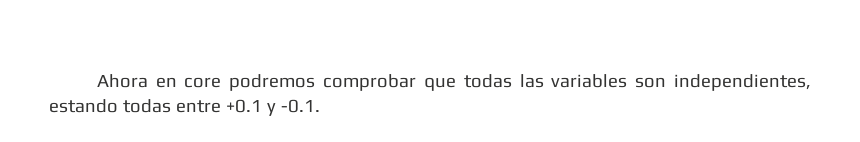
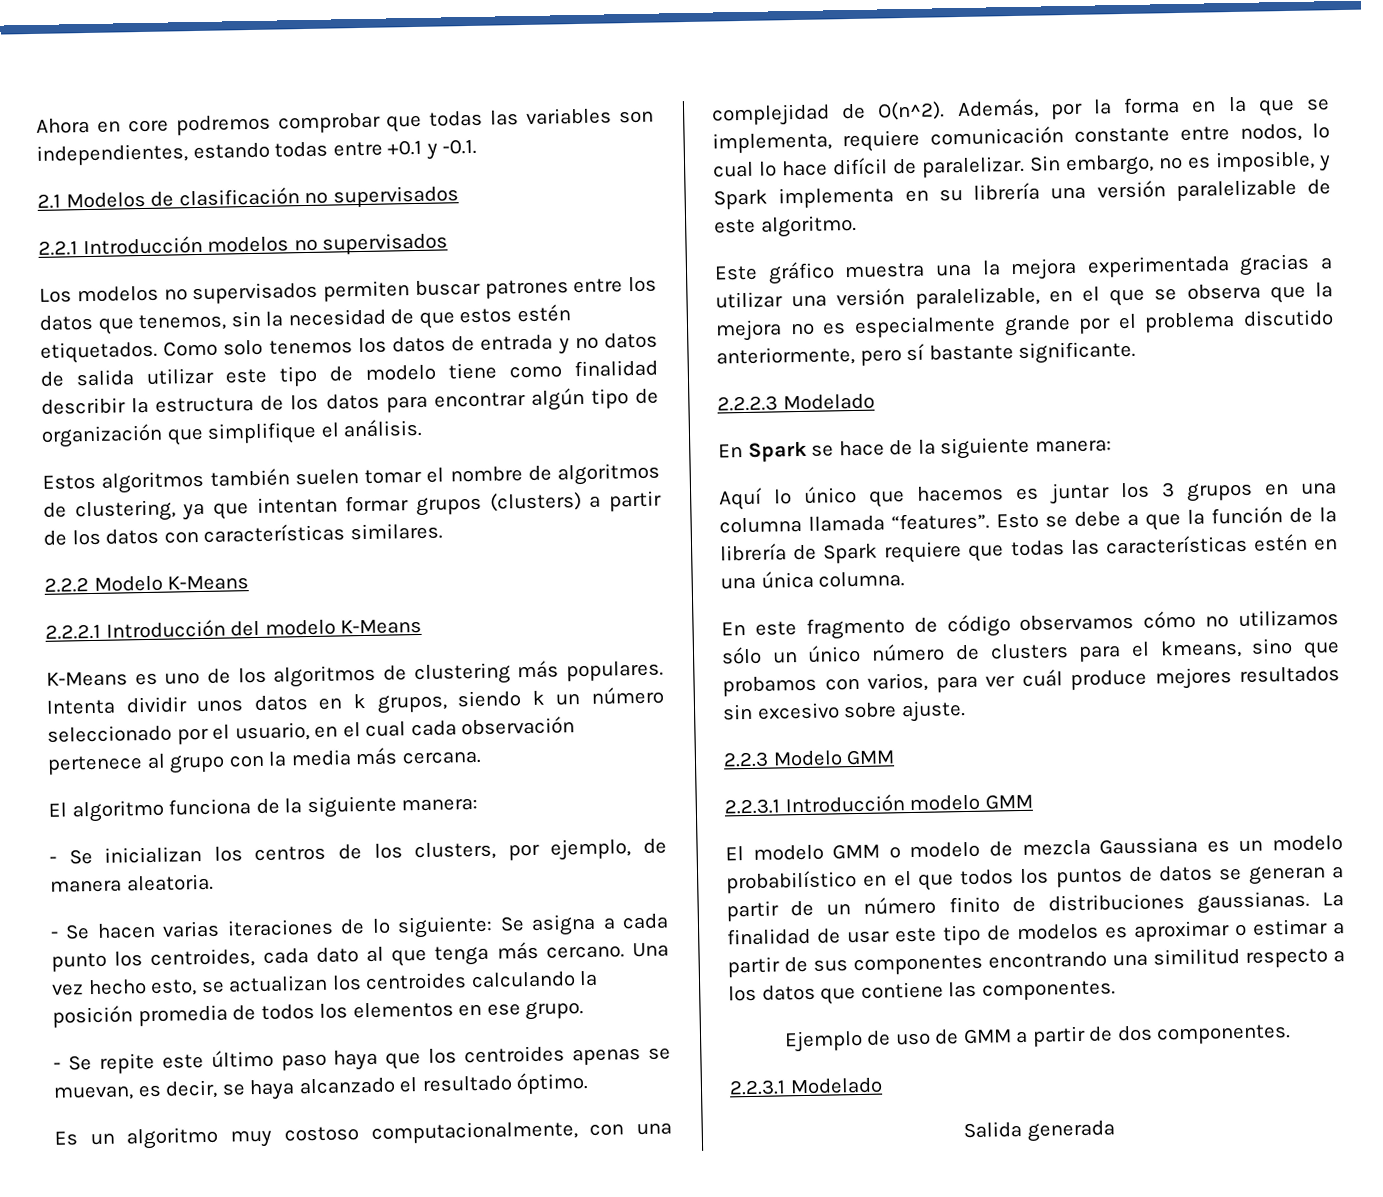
+ 2.1 Modelos de clasificación no supervisados
+ 2.2.1 Introducción modelos no supervisados
+ Los modelos no supervisados permiten buscar patrones entre los datos que tenemos, sin la necesidad de que estos estén etiquetados. Como solo tenemos los datos de entrada y no datos de salida utilizar este tipo de modelo tiene como finalidad describir la estructura de los datos para encontrar algún tipo de organización que simplifique el análisis.
+ Estos algoritmos también suelen tomar el nombre de algoritmos de clustering, ya que intentan formar grupos (clusters) a partir de los datos con características similares.
+ 2.2.2 Modelo K-Means
+ 2.2.2.1 Introducción del modelo K-Means
+ K-Means es uno de los algoritmos de clustering más populares. Intenta dividir unos datos en k grupos, siendo k un número seleccionado por el usuario, en el cual cada observación pertenece al grupo con la media más cercana.
+ El algoritmo funciona de la siguiente manera:
+ - Se inicializan los centros de los clusters, por ejemplo, de manera aleatoria.
+ - Se hacen varias iteraciones de lo siguiente: Se asigna a cada punto los centroides, cada dato al que tenga más cercano. Una vez hecho esto, se actualizan los centroides calculando la posición promedia de todos los elementos en ese grupo.
+ - Se repite este último paso haya que los centroides apenas se muevan, es decir, se haya alcanzado el resultado óptimo.
+ Es un algoritmo muy costoso computacionalmente, con una complejidad de O(n^2). Además, por la forma en la que se implementa, requiere comunicación constante entre nodos, lo cual lo hace difícil de paralelizar. Sin embargo, no es imposible, y Spark implementa en su librería una versión paralelizable de este algoritmo.
+ Este gráfico muestra una la mejora experimentada gracias a utilizar una versión paralelizable, en el que se observa que la mejora no es especialmente grande por el problema discutido anteriormente, pero sí bastante significante.
+ 2.2.2.3 Modelado
+ En Spark se hace de la siguiente manera:
+ Aquí lo único que hacemos es juntar los 3 grupos en una columna llamada “features”. Esto se debe a que la función de la librería de Spark requiere que todas las características estén en una única columna.
+ En este fragmento de código observamos cómo no utilizamos sólo un único número de clusters para el kmeans, sino que probamos con varios, para ver cuál produce mejores resultados sin excesivo sobre ajuste.
+ 2.2.3 Modelo GMM
+ 2.2.3.1 Introducción modelo GMM
+ El modelo GMM o modelo de mezcla Gaussiana es un modelo probabilístico en el que todos los puntos de datos se generan a partir de un número finito de distribuciones gaussianas. La finalidad de usar este tipo de modelos es aproximar o estimar a partir de sus componentes encontrando una similitud respecto a los datos que contiene las componentes.
+ Ejemplo de uso de GMM a partir de dos componentes.
+ 2.2.3.1 Modelado
+ Salida generada

